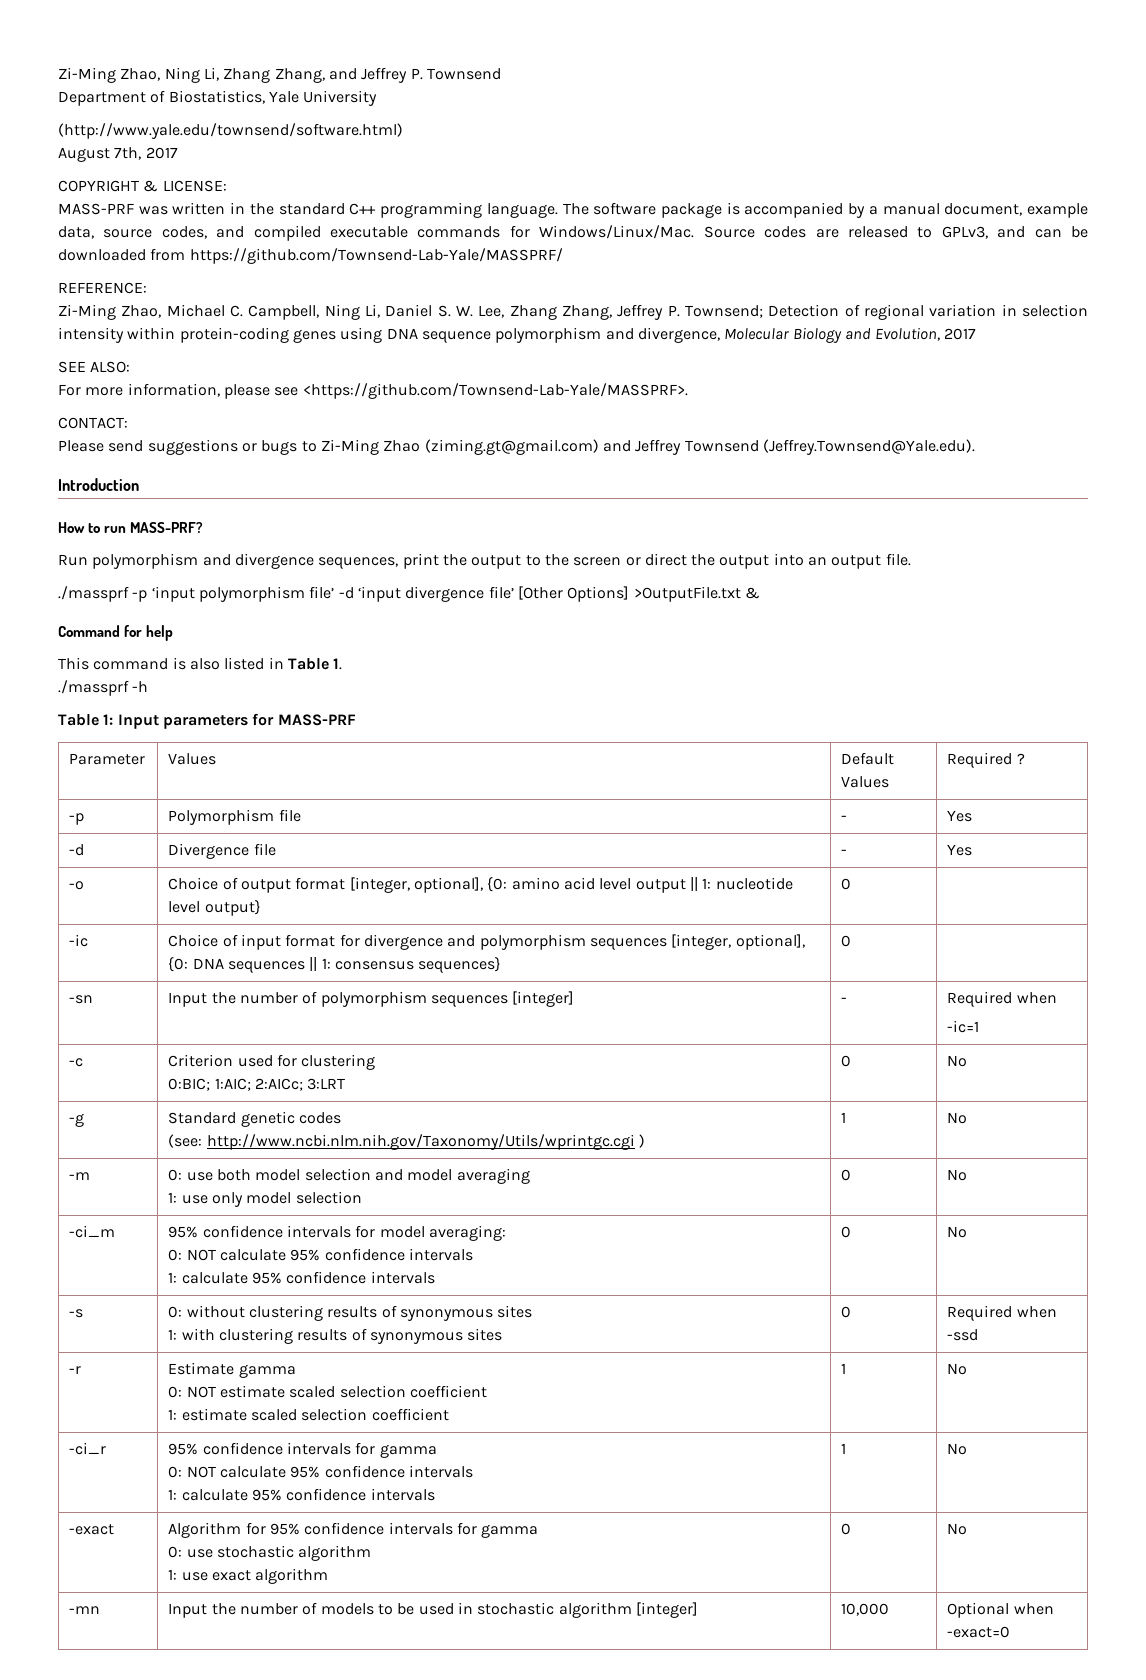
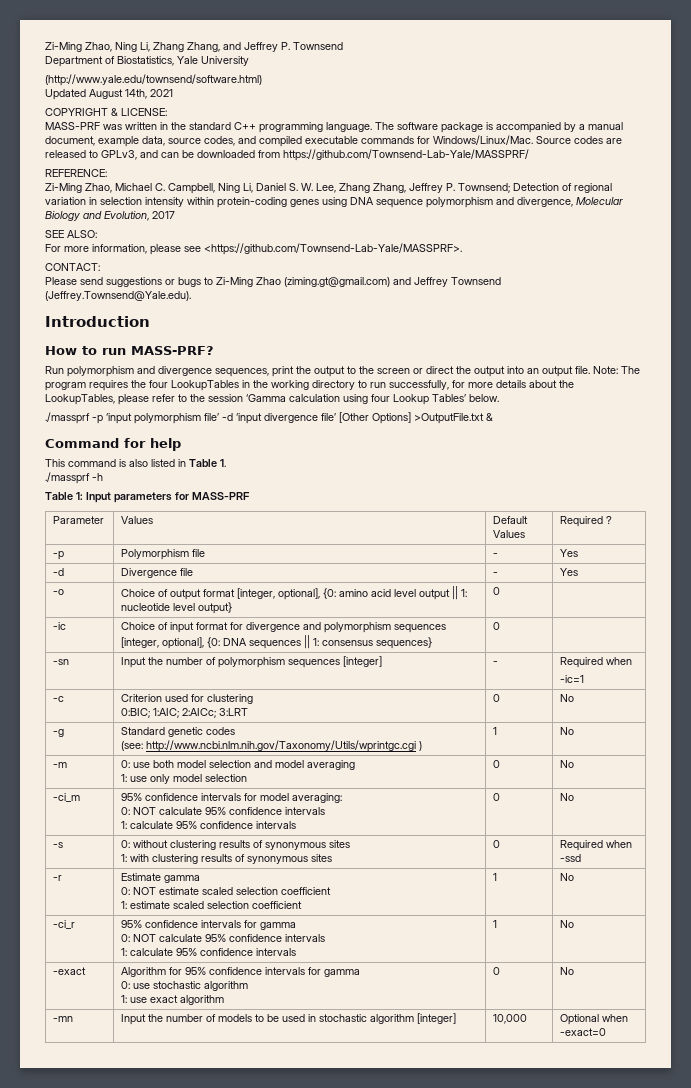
- August 7th, 2017
+ Updated August 14th, 2021
+ Note: The program requires the four LookupTables in the working directory to run successfully, for more details about the LookupTables, please refer to the session ‘Gamma calculation using four Lookup Tables’ below.

